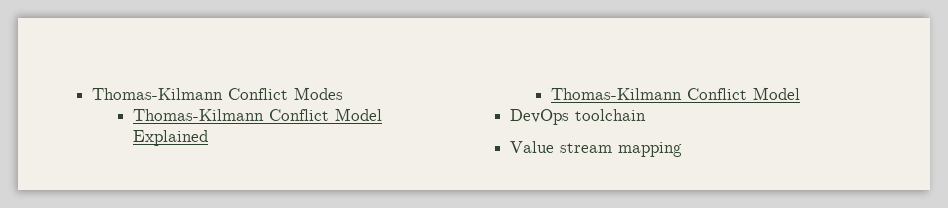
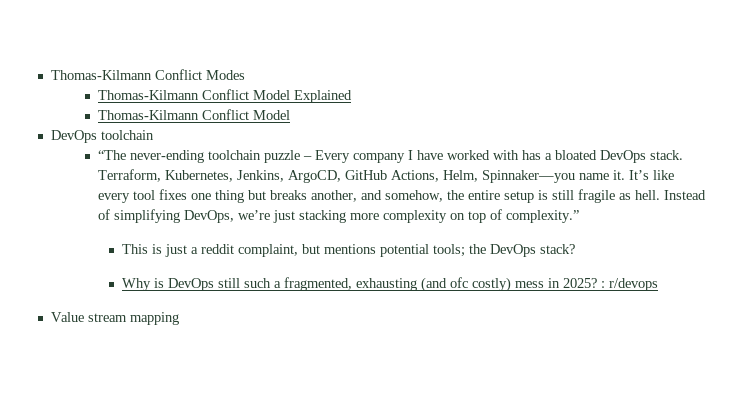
+ “The never-ending toolchain puzzle – Every company I have worked with has a bloated DevOps stack. Terraform, Kubernetes, Jenkins, ArgoCD, GitHub Actions, Helm, Spinnaker—you name it. It’s like every tool fixes one thing but breaks another, and somehow, the entire setup is still fragile as hell. Instead of simplifying DevOps, we’re just stacking more complexity on top of complexity.”
+ This is just a reddit complaint, but mentions potential tools; the DevOps stack?
+ Why is DevOps still such a fragmented, exhausting (and ofc costly) mess in 2025? : r/devops

